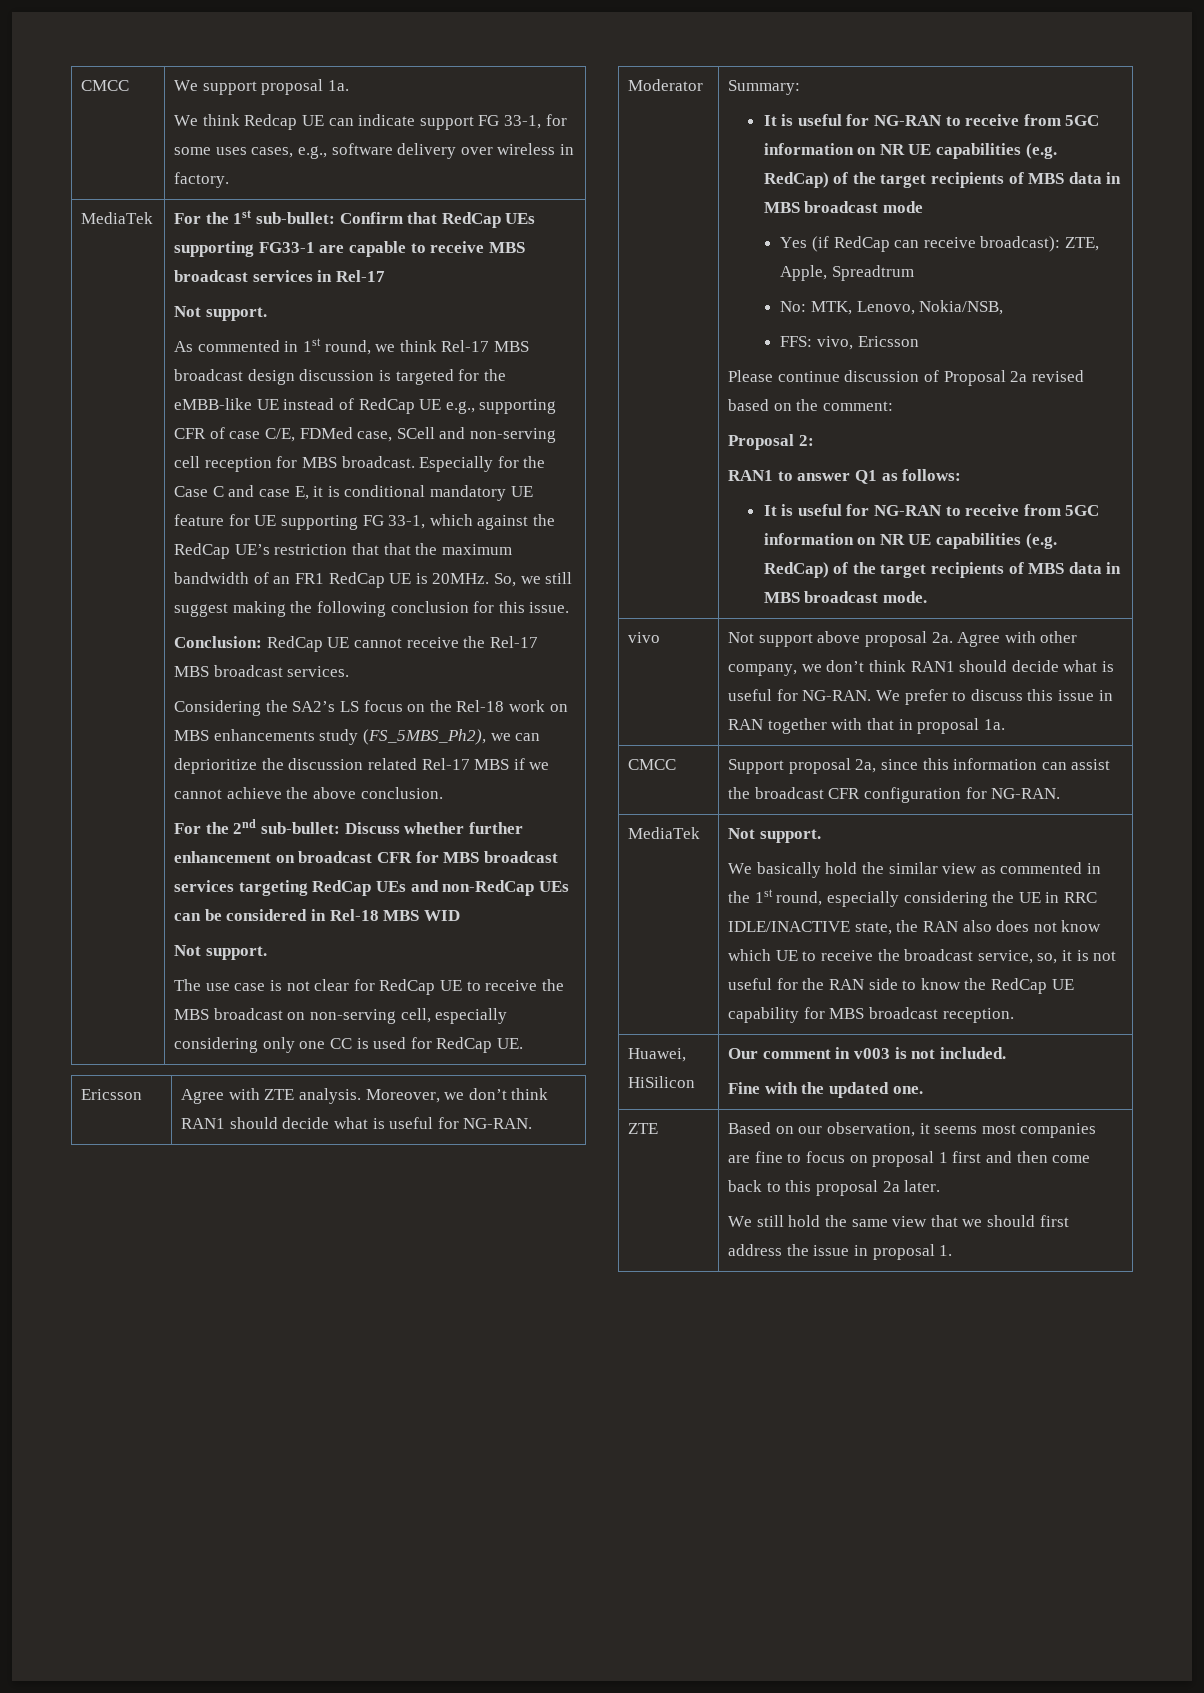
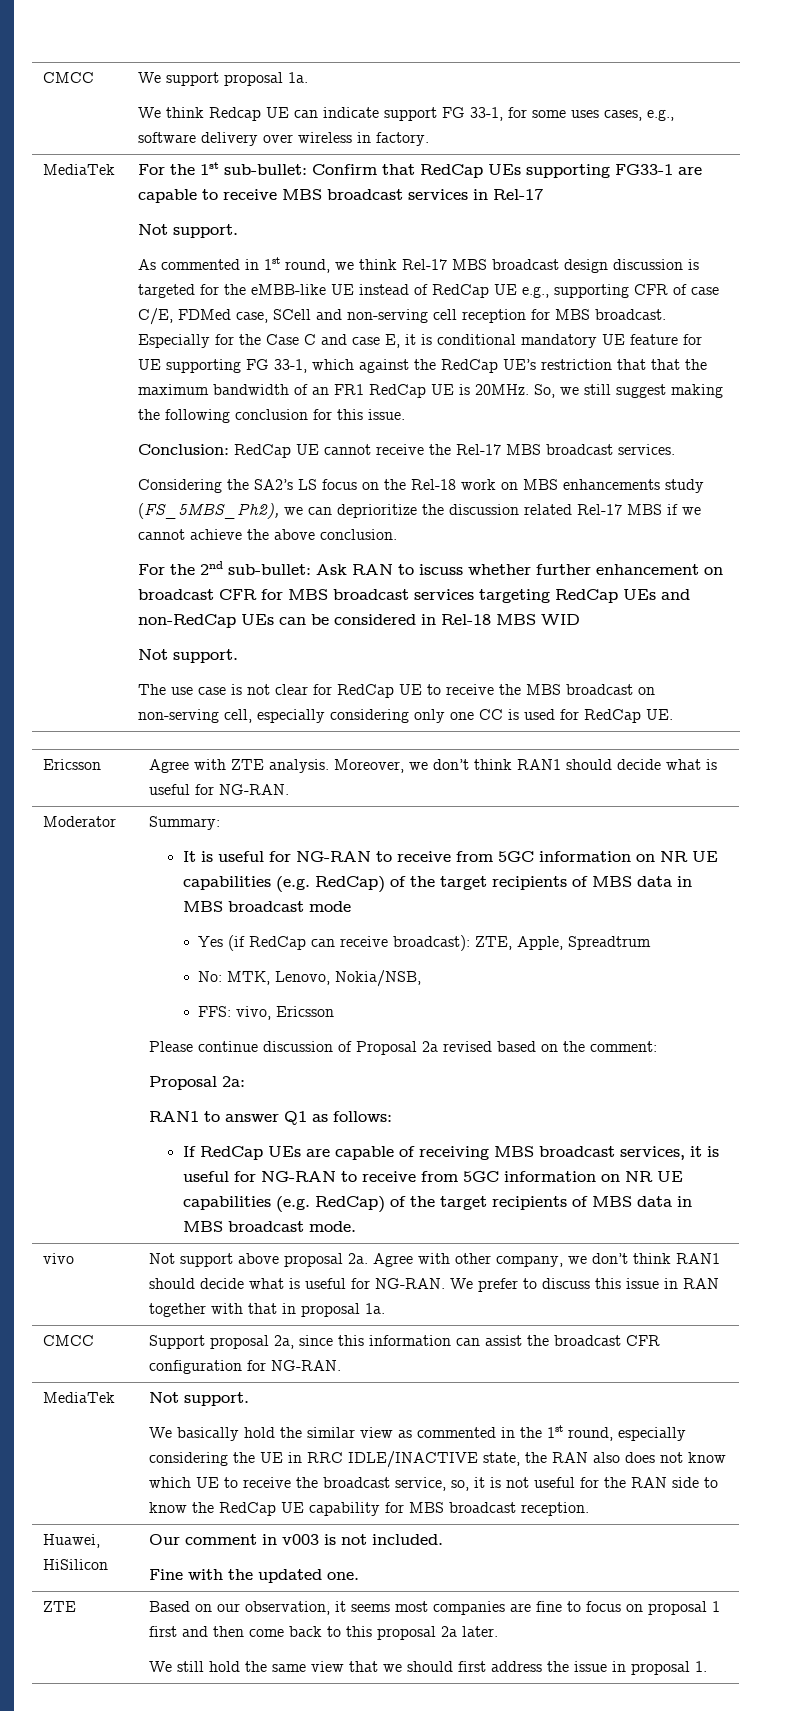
- For the 2nd sub-bullet: Discuss whether further enhancement on broadcast CFR for MBS broadcast services targeting RedCap UEs and non-RedCap UEs can be considered in Rel-18 MBS WID
+ For the 2nd sub-bullet: Ask RAN to iscuss whether further enhancement on broadcast CFR for MBS broadcast services targeting RedCap UEs and non-RedCap UEs can be considered in Rel-18 MBS WID
- Proposal 2:
+ Proposal 2a:
- It is useful for NG-RAN to receive from 5GC information on NR UE capabilities (e.g. RedCap) of the target recipients of MBS data in MBS broadcast mode.
+ If RedCap UEs are capable of receiving MBS broadcast services, it is useful for NG-RAN to receive from 5GC information on NR UE capabilities (e.g. RedCap) of the target recipients of MBS data in MBS broadcast mode.

